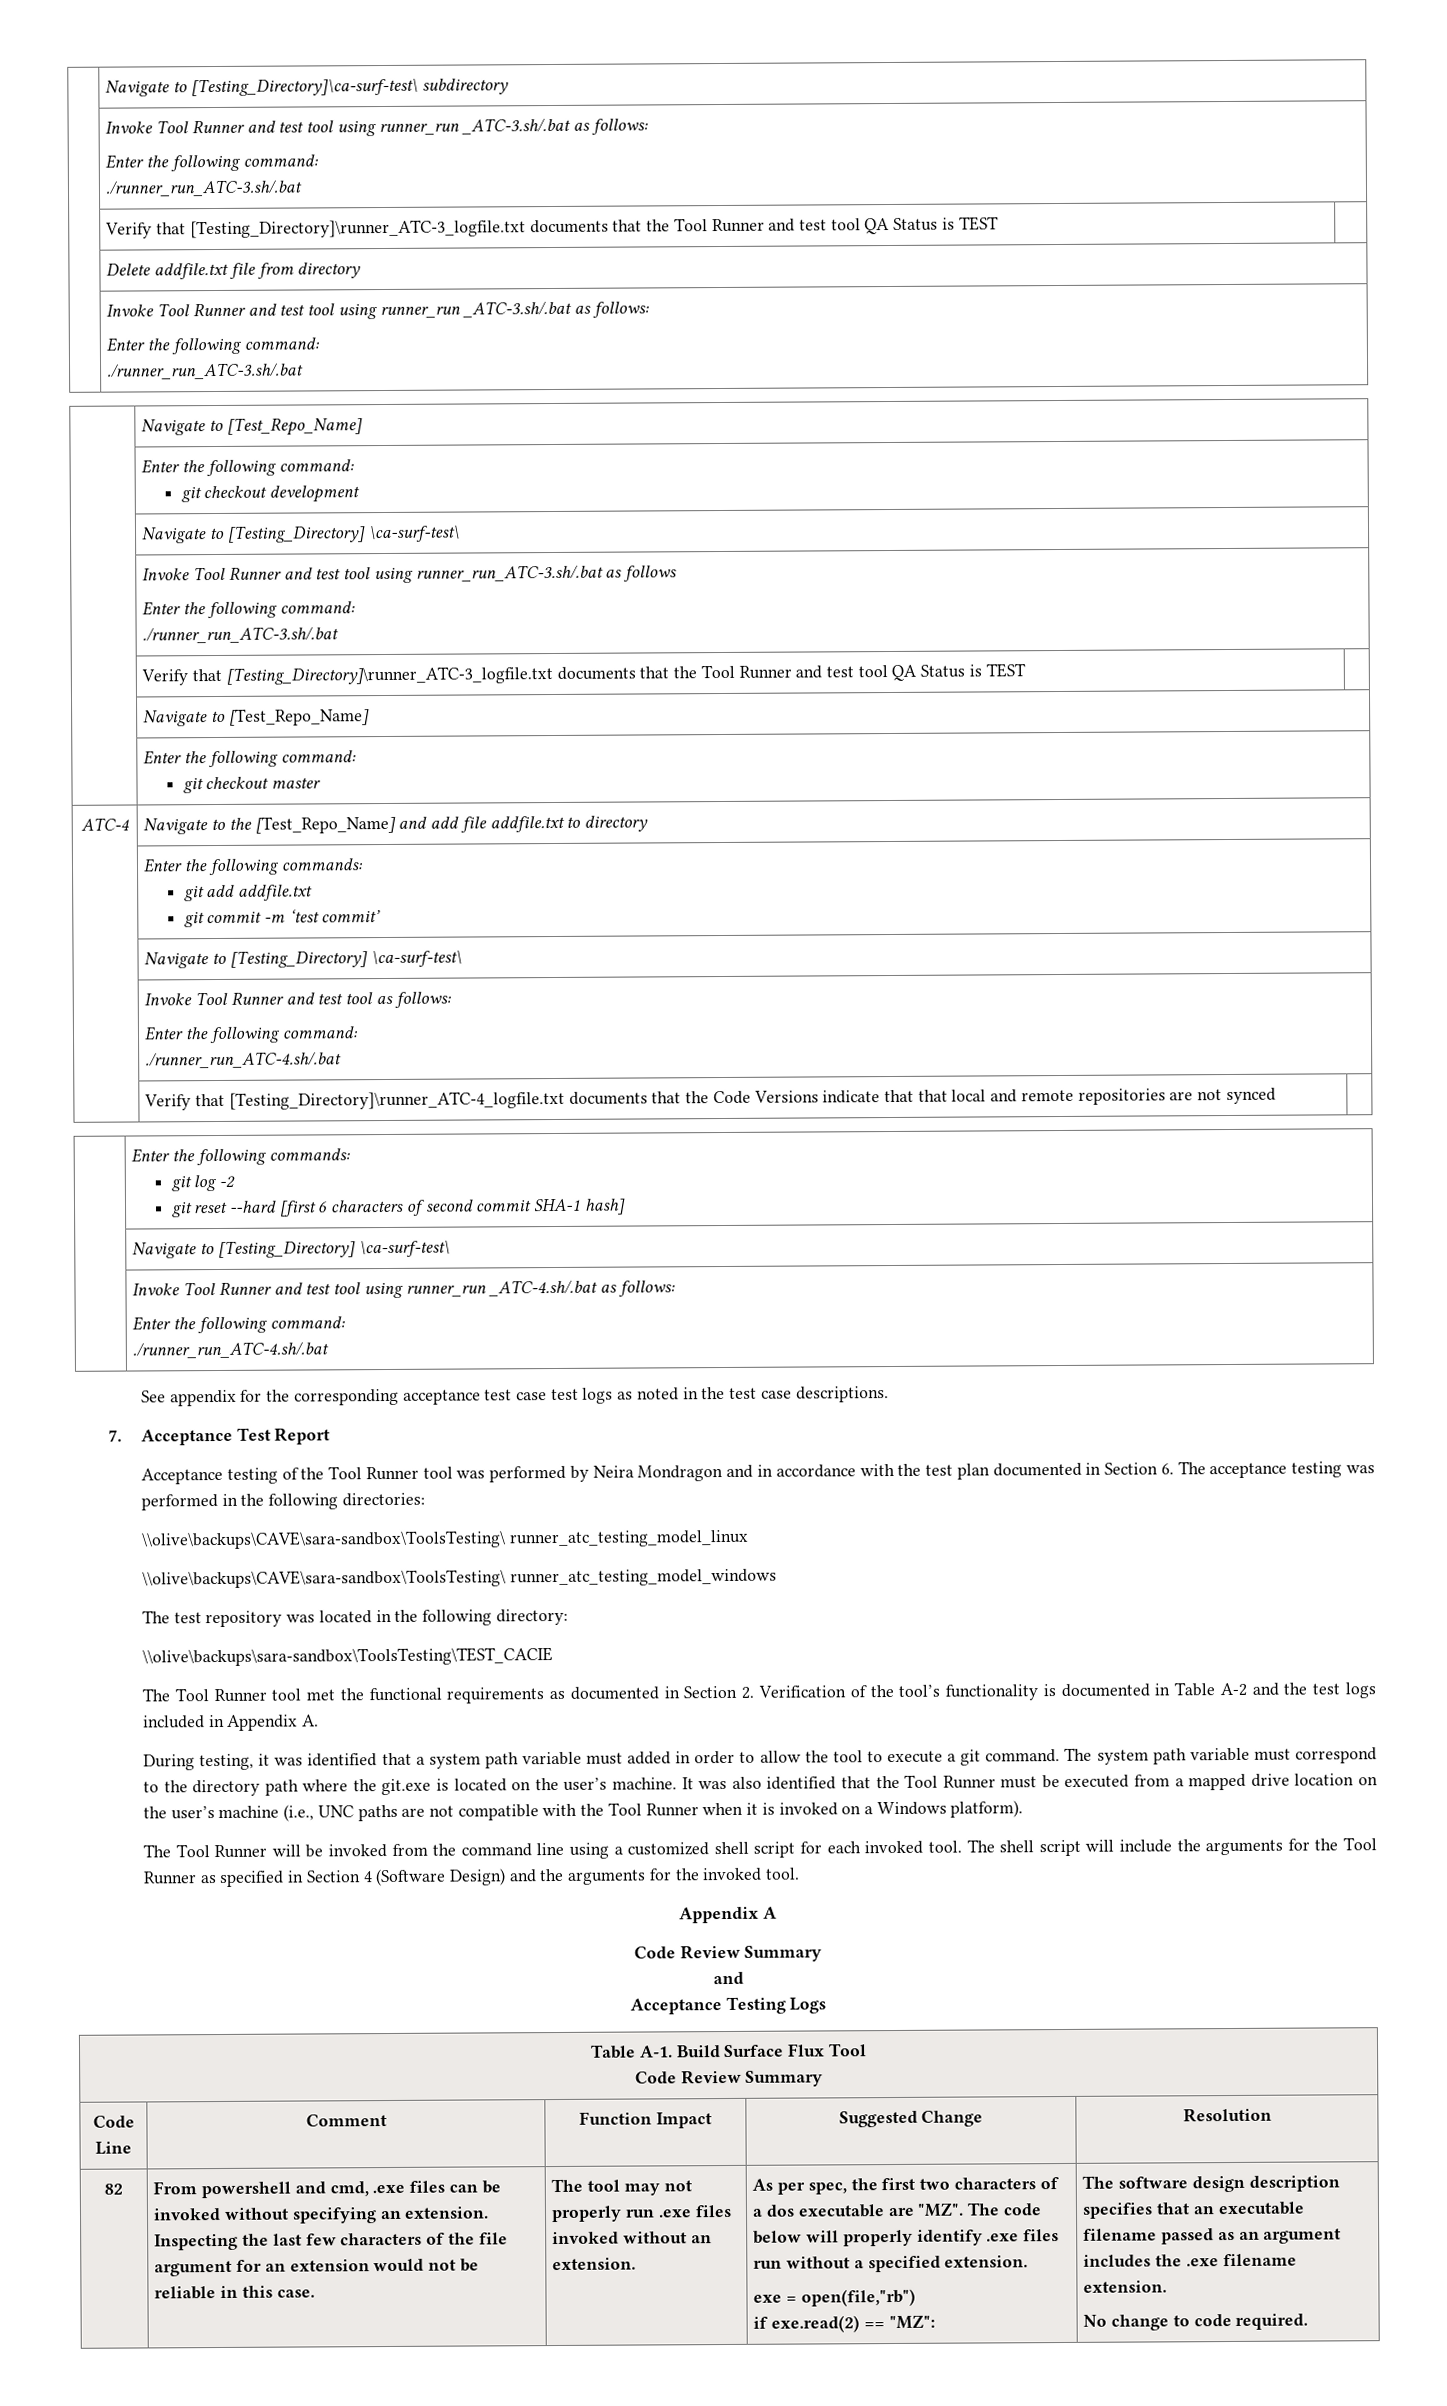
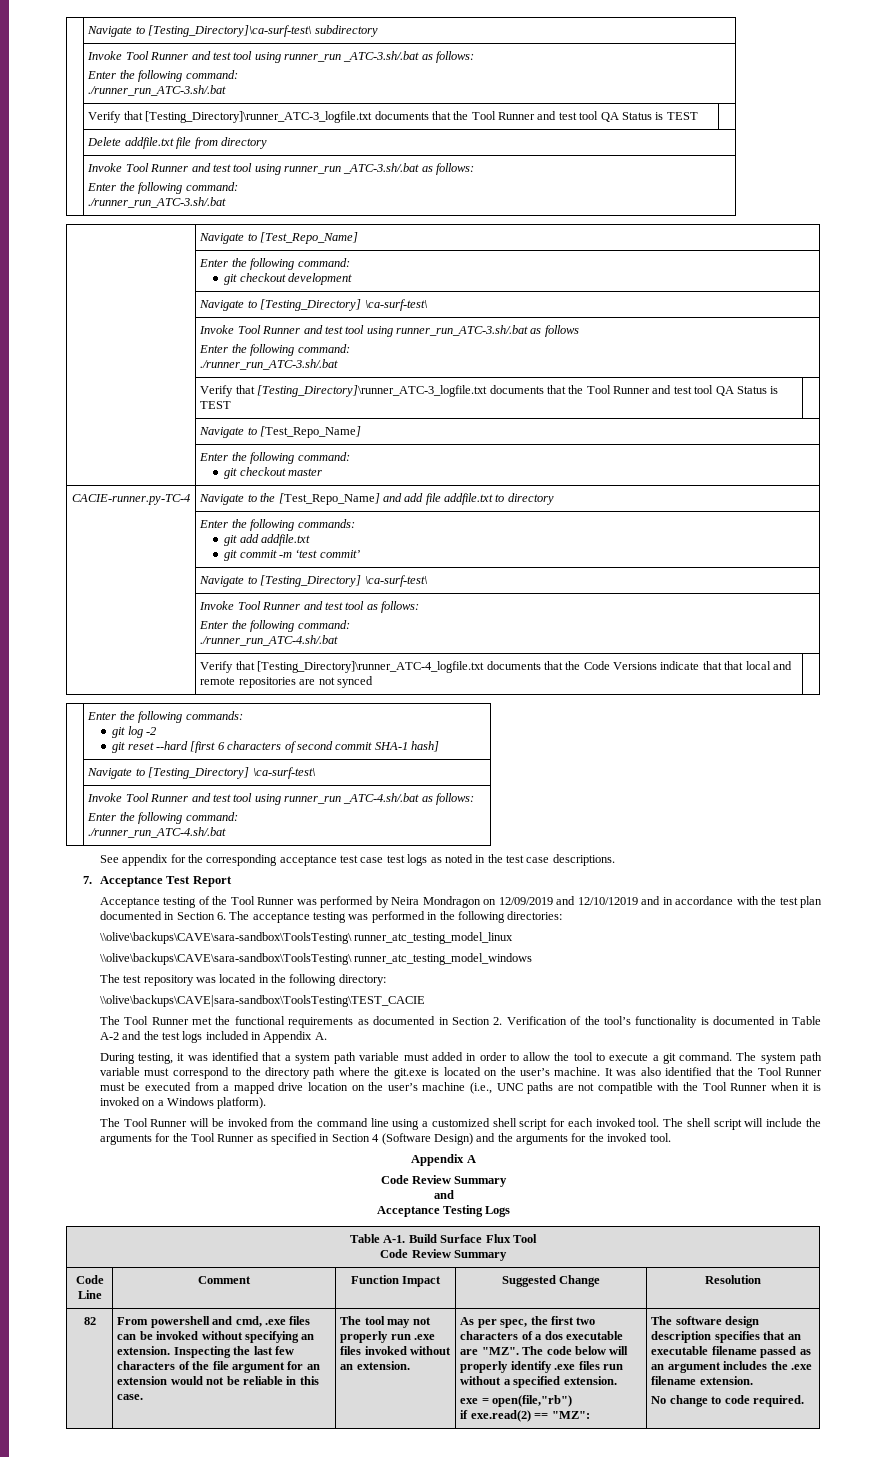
- ATC-4 | Navigate to the [Test_Repo_Name] and add file addfile.txt to directory
+ CACIE-runner.py-TC-4 | Navigate to the [Test_Repo_Name] and add file addfile.txt to directory
- Acceptance testing of the Tool Runner tool was performed by Neira Mondragon and in accordance with the test plan documented in Section 6. The acceptance testing was performed in the following directories:
+ Acceptance testing of the Tool Runner was performed by Neira Mondragon on 12/09/2019 and 12/10/12019 and in accordance with the test plan documented in Section 6. The acceptance testing was performed in the following directories:
- \\olive\backups\sara-sandbox\ToolsTesting\TEST_CACIE
- The Tool Runner tool met the functional requirements as documented in Section 2. Verification of the tool’s functionality is documented in Table A-2 and the test logs included in Appendix A.
+ \\olive\backups\CAVE|sara-sandbox\ToolsTesting\TEST_CACIE
+ The Tool Runner met the functional requirements as documented in Section 2. Verification of the tool’s functionality is documented in Table A-2 and the test logs included in Appendix A.

